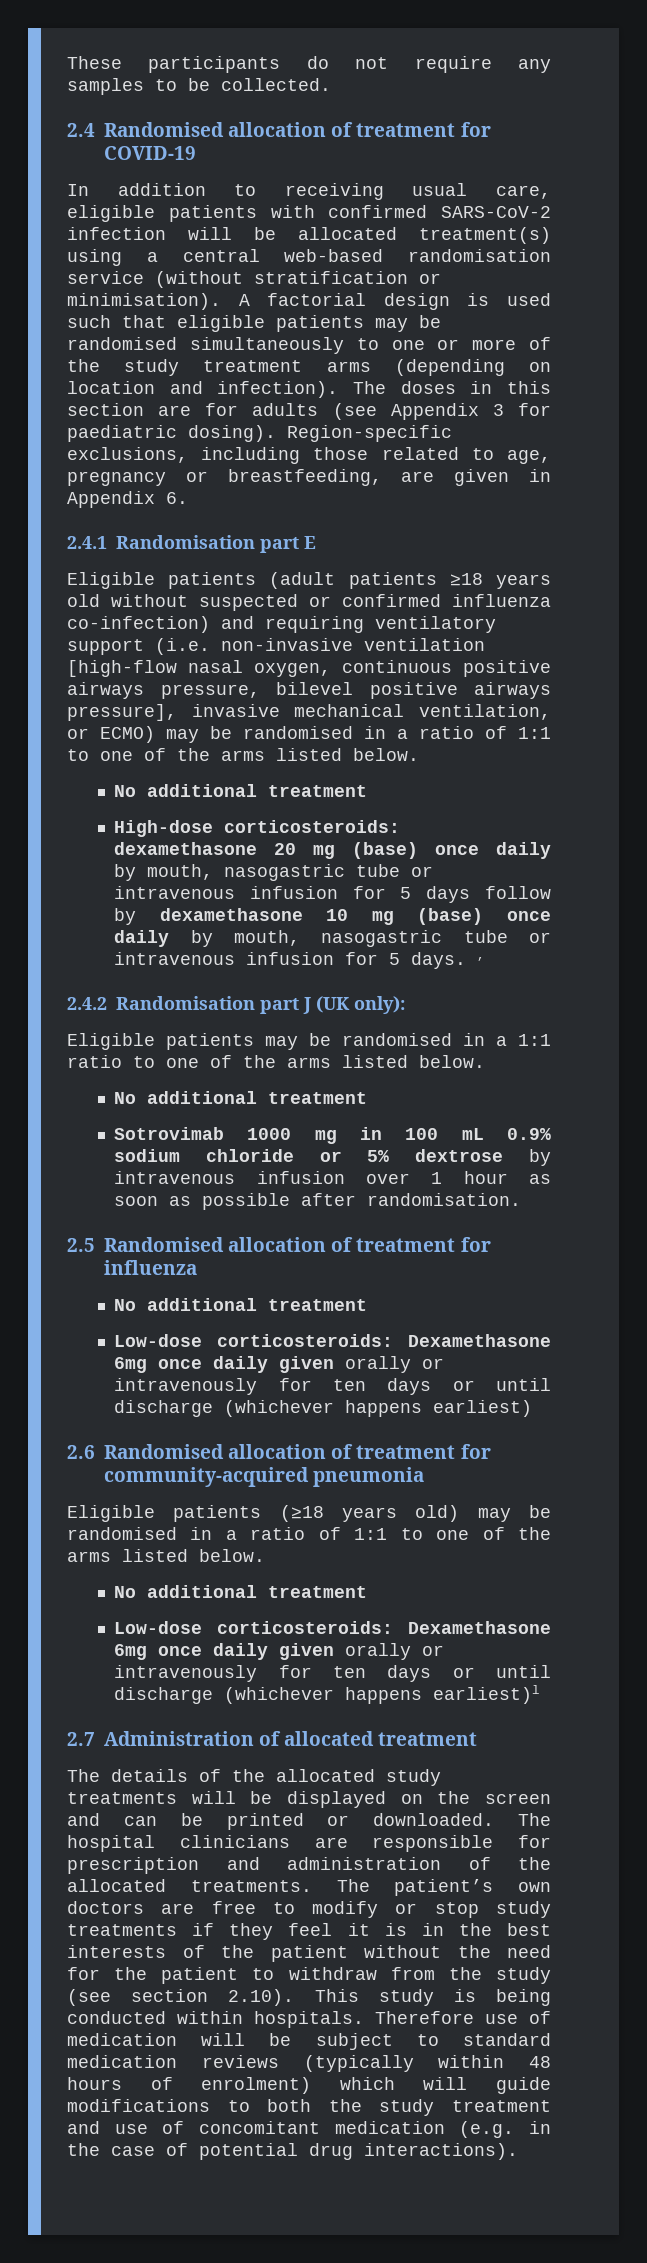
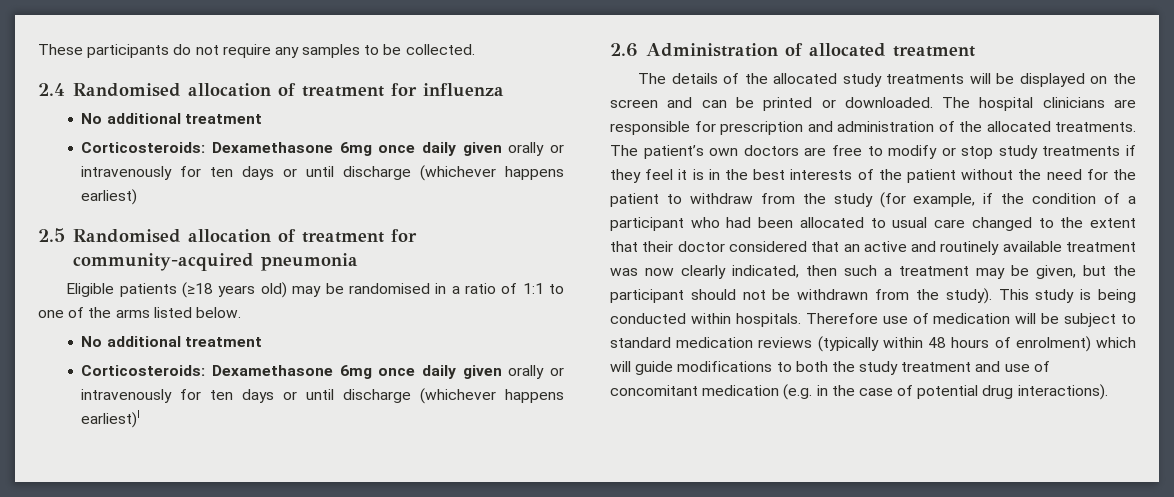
- 2.4 Randomised allocation of treatment for COVID-19
- In addition to receiving usual care, eligible patients with confirmed SARS-CoV-2 infection will be allocated treatment(s) using a central web-based randomisation service (without stratification or minimisation). A factorial design is used such that eligible patients may be randomised simultaneously to one or more of the study treatment arms (depending on location and infection). The doses in this section are for adults (see Appendix 3 for paediatric dosing). Region-specific exclusions, including those related to age, pregnancy or breastfeeding, are given in Appendix 6.
- 2.4.1 Randomisation part E
- Eligible patients (adult patients ≥18 years old without suspected or confirmed influenza co-infection) and requiring ventilatory support (i.e. non-invasive ventilation [high-flow nasal oxygen, continuous positive airways pressure, bilevel positive airways pressure], invasive mechanical ventilation, or ECMO) may be randomised in a ratio of 1:1 to one of the arms listed below.
- No additional treatment
- High-dose corticosteroids: dexamethasone 20 mg (base) once daily by mouth, nasogastric tube or intravenous infusion for 5 days follow by dexamethasone 10 mg (base) once daily by mouth, nasogastric tube or intravenous infusion for 5 days. ,
- 2.4.2 Randomisation part J (UK only):
- Eligible patients may be randomised in a 1:1 ratio to one of the arms listed below.
- No additional treatment
- Sotrovimab 1000 mg in 100 mL 0.9% sodium chloride or 5% dextrose by intravenous infusion over 1 hour as soon as possible after randomisation.
- 2.5 Randomised allocation of treatment for influenza
+ 2.4 Randomised allocation of treatment for influenza
- Low-dose corticosteroids: Dexamethasone 6mg once daily given orally or intravenously for ten days or until discharge (whichever happens earliest)
+ Corticosteroids: Dexamethasone 6mg once daily given orally or intravenously for ten days or until discharge (whichever happens earliest)
- 2.6 Randomised allocation of treatment for community-acquired pneumonia
+ 2.5 Randomised allocation of treatment for community-acquired pneumonia
- Low-dose corticosteroids: Dexamethasone 6mg once daily given orally or intravenously for ten days or until discharge (whichever happens earliest)l
+ Corticosteroids: Dexamethasone 6mg once daily given orally or intravenously for ten days or until discharge (whichever happens earliest)l
- 2.7 Administration of allocated treatment
+ 2.6 Administration of allocated treatment
- The patient’s own doctors are free to modify or stop study treatments if they feel it is in the best interests of the patient without the need for the patient to withdraw from the study (see section 2.10). This study is being conducted within hospitals.
+ The patient’s own doctors are free to modify or stop study treatments if they feel it is in the best interests of the patient without the need for the patient to withdraw from the study (for example, if the condition of a participant who had been allocated to usual care changed to the extent that their doctor considered that an active and routinely available treatment was now clearly indicated, then such a treatment may be given, but the participant should not be withdrawn from the study). This study is being conducted within hospitals.

